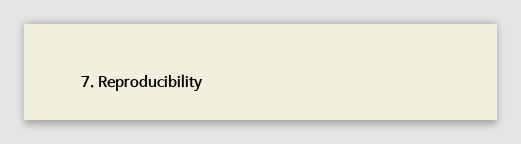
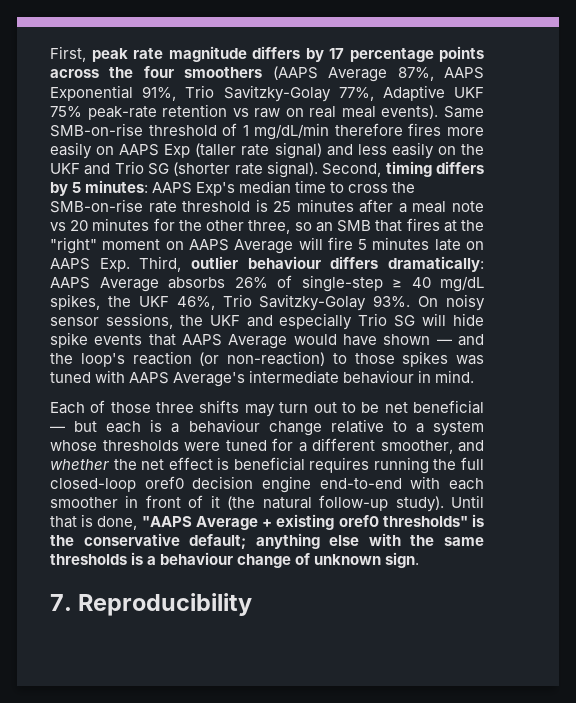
+ First, peak rate magnitude differs by 17 percentage points across the four smoothers (AAPS Average 87%, AAPS Exponential 91%, Trio Savitzky-Golay 77%, Adaptive UKF 75% peak-rate retention vs raw on real meal events). Same SMB-on-rise threshold of 1 mg/dL/min therefore fires more easily on AAPS Exp (taller rate signal) and less easily on the UKF and Trio SG (shorter rate signal). Second, timing differs by 5 minutes: AAPS Exp's median time to cross the SMB-on-rise rate threshold is 25 minutes after a meal note vs 20 minutes for the other three, so an SMB that fires at the "right" moment on AAPS Average will fire 5 minutes late on AAPS Exp. Third, outlier behaviour differs dramatically: AAPS Average absorbs 26% of single-step ≥ 40 mg/dL spikes, the UKF 46%, Trio Savitzky-Golay 93%. On noisy sensor sessions, the UKF and especially Trio SG will hide spike events that AAPS Average would have shown — and the loop's reaction (or non-reaction) to those spikes was tuned with AAPS Average's intermediate behaviour in mind.
+ Each of those three shifts may turn out to be net beneficial — but each is a behaviour change relative to a system whose thresholds were tuned for a different smoother, and whether the net effect is beneficial requires running the full closed-loop oref0 decision engine end-to-end with each smoother in front of it (the natural follow-up study). Until that is done, "AAPS Average + existing oref0 thresholds" is the conservative default; anything else with the same thresholds is a behaviour change of unknown sign.

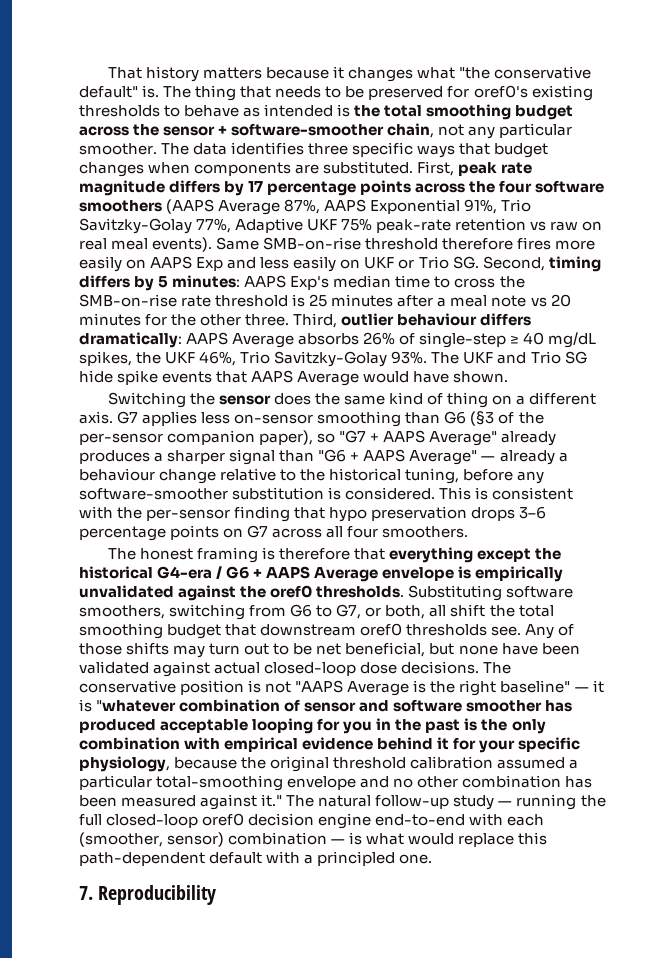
+ That history matters because it changes what "the conservative default" is. The thing that needs to be preserved for oref0's existing thresholds to behave as intended is the total smoothing budget across the sensor + software-smoother chain, not any particular smoother. The data identifies three specific ways that budget changes when components are substituted.
- First, peak rate magnitude differs by 17 percentage points across the four smoothers (AAPS Average 87%, AAPS Exponential 91%, Trio Savitzky-Golay 77%, Adaptive UKF 75% peak-rate retention vs raw on real meal events).
+ First, peak rate magnitude differs by 17 percentage points across the four software smoothers (AAPS Average 87%, AAPS Exponential 91%, Trio Savitzky-Golay 77%, Adaptive UKF 75% peak-rate retention vs raw on real meal events).
- Same SMB-on-rise threshold of 1 mg/dL/min therefore fires more easily on AAPS Exp (taller rate signal) and less easily on the UKF and Trio SG (shorter rate signal). Second, timing differs by 5 minutes:
+ Same SMB-on-rise threshold therefore fires more easily on AAPS Exp and less easily on UKF or Trio SG. Second, timing differs by 5 minutes:
- AAPS Exp's median time to cross the SMB-on-rise rate threshold is 25 minutes after a meal note vs 20 minutes for the other three, so an SMB that fires at the "right" moment on AAPS Average will fire 5 minutes late on AAPS Exp. Third, outlier behaviour differs dramatically:
+ AAPS Exp's median time to cross the SMB-on-rise rate threshold is 25 minutes after a meal note vs 20 minutes for the other three. Third, outlier behaviour differs dramatically:
- On noisy sensor sessions, the UKF and especially Trio SG will hide spike events that AAPS Average would have shown — and the loop's reaction (or non-reaction) to those spikes was tuned with AAPS Average's intermediate behaviour in mind.
- Each of those three shifts may turn out to be net beneficial — but each is a behaviour change relative to a system whose thresholds were tuned for a different smoother, and whether the net effect is beneficial requires running the full closed-loop oref0 decision engine end-to-end with each smoother in front of it (the natural follow-up study). Until that is done, "AAPS Average + existing oref0 thresholds" is the conservative default; anything else with the same thresholds is a behaviour change of unknown sign.
+ The UKF and Trio SG hide spike events that AAPS Average would have shown.
+ Switching the sensor does the same kind of thing on a different axis. G7 applies less on-sensor smoothing than G6 (§3 of the per-sensor companion paper), so "G7 + AAPS Average" already produces a sharper signal than "G6 + AAPS Average" — already a behaviour change relative to the historical tuning, before any software-smoother substitution is considered. This is consistent with the per-sensor finding that hypo preservation drops 3–6 percentage points on G7 across all four smoothers.
+ The honest framing is therefore that everything except the historical G4-era / G6 + AAPS Average envelope is empirically unvalidated against the oref0 thresholds. Substituting software smoothers, switching from G6 to G7, or both, all shift the total smoothing budget that downstream oref0 thresholds see. Any of those shifts may turn out to be net beneficial, but none have been validated against actual closed-loop dose decisions. The conservative position is not "AAPS Average is the right baseline" — it is "whatever combination of sensor and software smoother has produced acceptable looping for you in the past is the only combination with empirical evidence behind it for your specific physiology, because the original threshold calibration assumed a particular total-smoothing envelope and no other combination has been measured against it." The natural follow-up study — running the full closed-loop oref0 decision engine end-to-end with each (smoother, sensor) combination — is what would replace this path-dependent default with a principled one.

